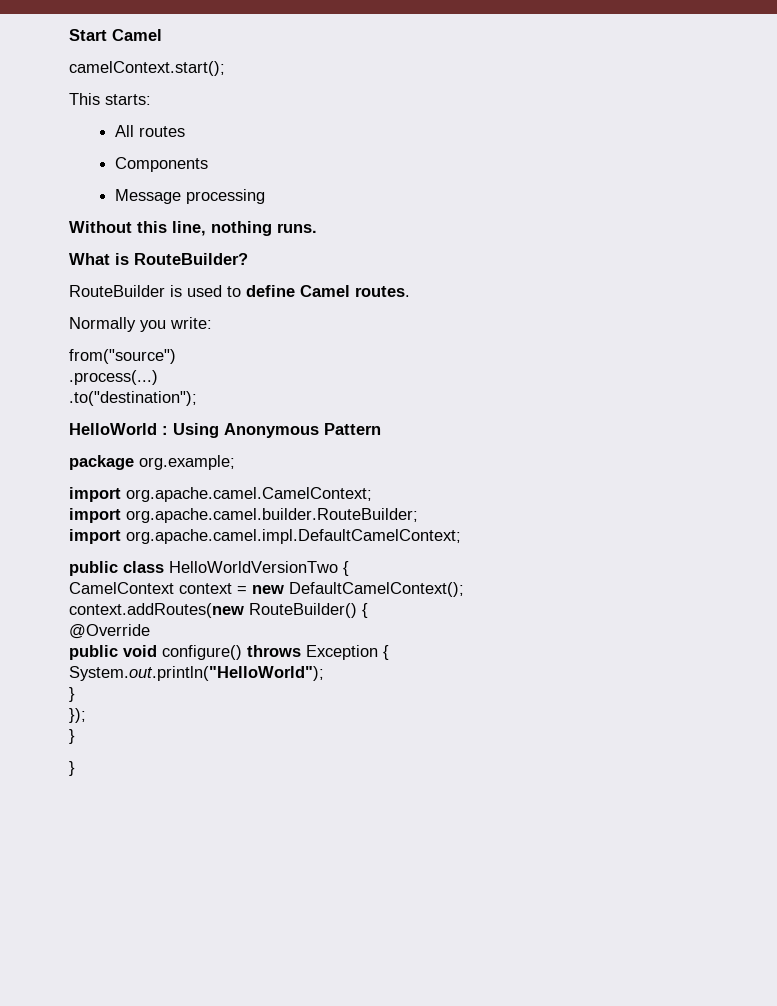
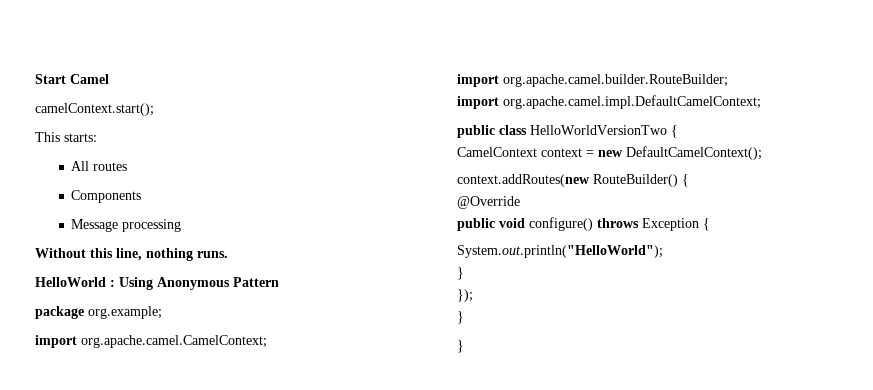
- What is RouteBuilder?
- RouteBuilder is used to define Camel routes.
- Normally you write:
- from("source")
- .process(...)
- .to("destination");

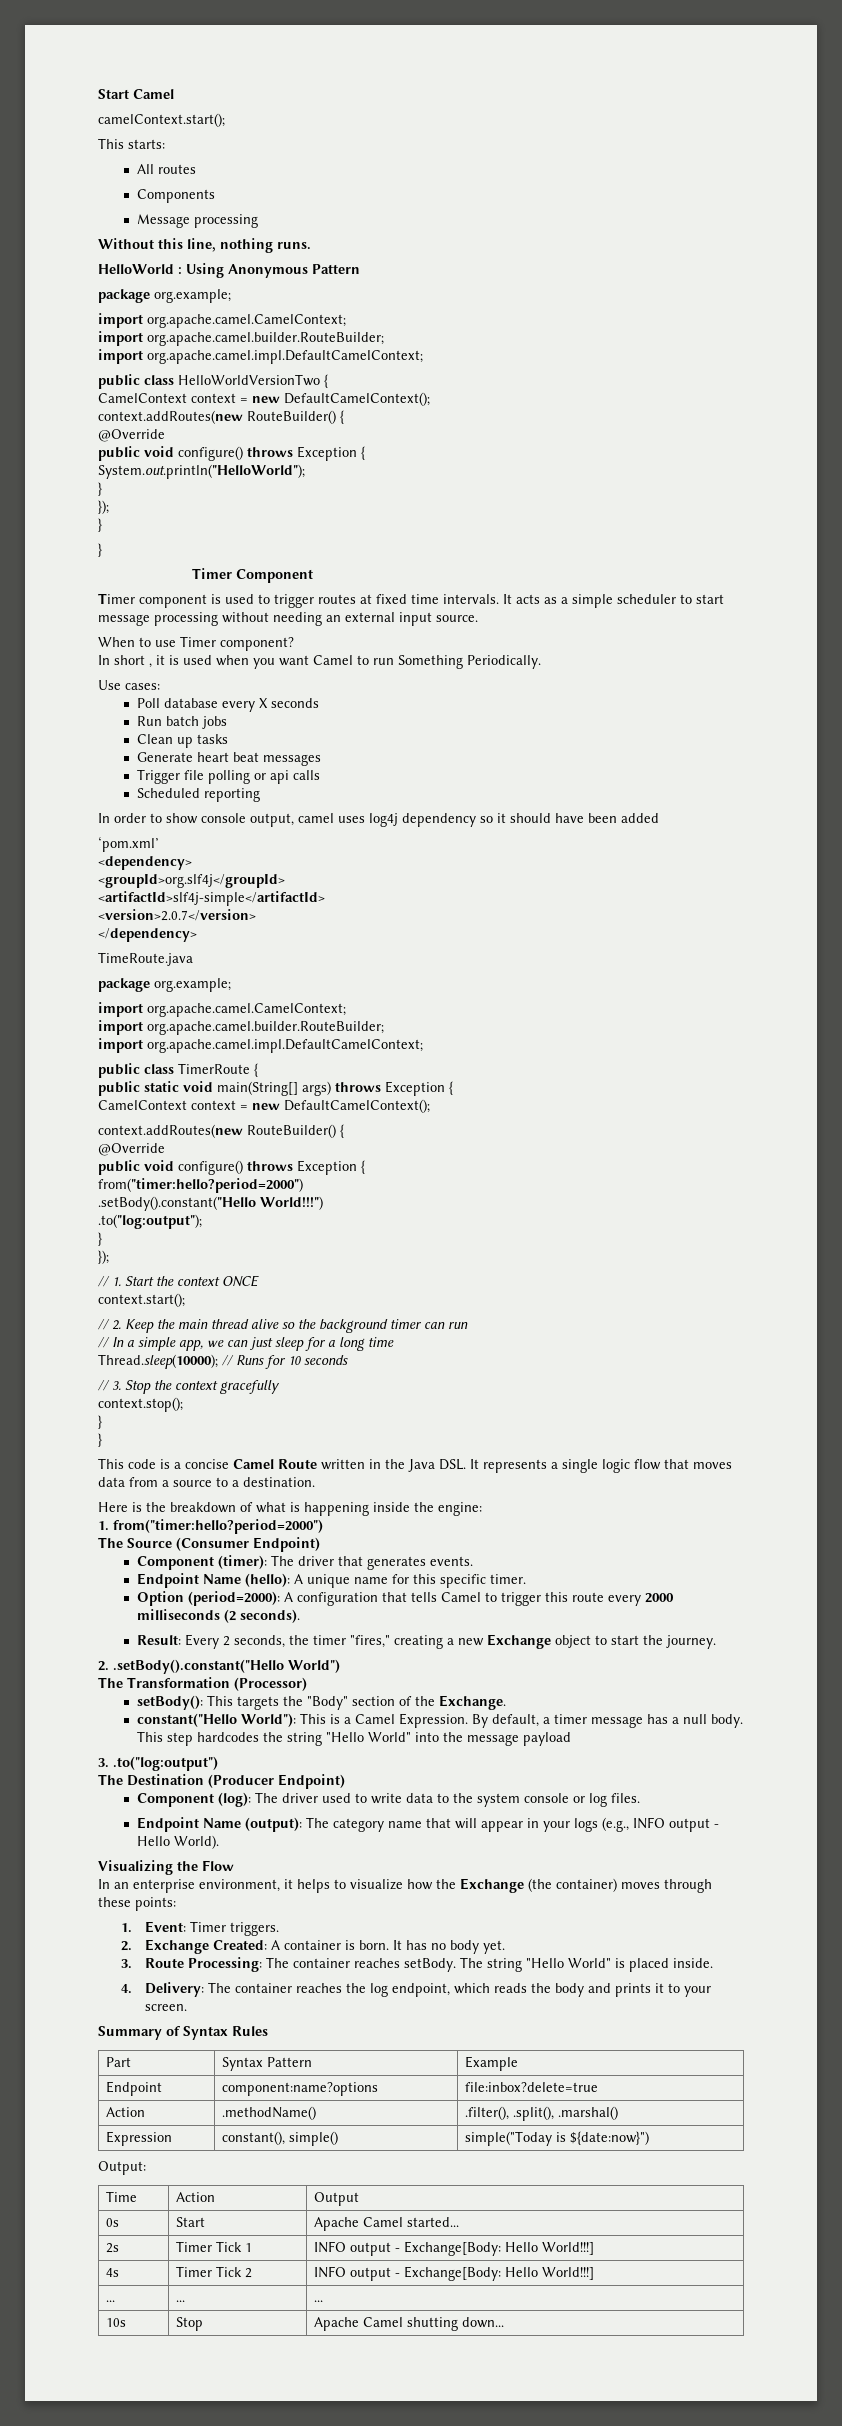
+ Timer Component
+ Timer component is used to trigger routes at fixed time intervals. It acts as a simple scheduler to start message processing without needing an external input source.
+ When to use Timer component?
+ In short , it is used when you want Camel to run Something Periodically.
+ Use cases:
+ Poll database every X seconds
+ Run batch jobs
+ Clean up tasks
+ Generate heart beat messages
+ Trigger file polling or api calls
+ Scheduled reporting
+ In order to show console output, camel uses log4j dependency so it should have been added
+ ‘pom.xml’
+ <dependency>
+ <groupId>org.slf4j</groupId>
+ <artifactId>slf4j-simple</artifactId>
+ <version>2.0.7</version>
+ </dependency>
+ TimeRoute.java
+ package org.example;
+ import org.apache.camel.CamelContext;
+ import org.apache.camel.builder.RouteBuilder;
+ import org.apache.camel.impl.DefaultCamelContext;
+ public class TimerRoute {
+ public static void main(String[] args) throws Exception {
+ CamelContext context = new DefaultCamelContext();
+ context.addRoutes(new RouteBuilder() {
+ @Override
+ public void configure() throws Exception {
+ from("timer:hello?period=2000")
+ .setBody().constant("Hello World!!!")
+ .to("log:output");
+ }
+ });
+ // 1. Start the context ONCE
+ context.start();
+ // 2. Keep the main thread alive so the background timer can run
+ // In a simple app, we can just sleep for a long time
+ Thread.sleep(10000); // Runs for 10 seconds
+ // 3. Stop the context gracefully
+ context.stop();
+ }
+ }
+ This code is a concise Camel Route written in the Java DSL. It represents a single logic flow that moves data from a source to a destination.
+ Here is the breakdown of what is happening inside the engine:
+ 1. from("timer:hello?period=2000")
+ The Source (Consumer Endpoint)
+ Component (timer): The driver that generates events.
+ Endpoint Name (hello): A unique name for this specific timer.
+ Option (period=2000): A configuration that tells Camel to trigger this route every 2000 milliseconds (2 seconds).
+ Result: Every 2 seconds, the timer "fires," creating a new Exchange object to start the journey.
+ 2. .setBody().constant("Hello World")
+ The Transformation (Processor)
+ setBody(): This targets the "Body" section of the Exchange.
+ constant("Hello World"): This is a Camel Expression. By default, a timer message has a null body. This step hardcodes the string "Hello World" into the message payload
+ 3. .to("log:output")
+ The Destination (Producer Endpoint)
+ Component (log): The driver used to write data to the system console or log files.
+ Endpoint Name (output): The category name that will appear in your logs (e.g., INFO output - Hello World).
+ Visualizing the Flow
+ In an enterprise environment, it helps to visualize how the Exchange (the container) moves through these points:
+ 1. Event: Timer triggers.
+ 2. Exchange Created: A container is born. It has no body yet.
+ 3. Route Processing: The container reaches setBody. The string "Hello World" is placed inside.
+ 4. Delivery: The container reaches the log endpoint, which reads the body and prints it to your screen.
+ Summary of Syntax Rules
+ Part | Syntax Pattern | Example
+ Endpoint | component:name?options | file:inbox?delete=true
+ Action | .methodName() | .filter(), .split(), .marshal()
+ Expression | constant(), simple() | simple("Today is ${date:now}")
+ Output:
+ Time | Action | Output
+ 0s | Start | Apache Camel started...
+ 2s | Timer Tick 1 | INFO output - Exchange[Body: Hello World!!!]
+ 4s | Timer Tick 2 | INFO output - Exchange[Body: Hello World!!!]
+ ... | ... | ...
+ 10s | Stop | Apache Camel shutting down...

